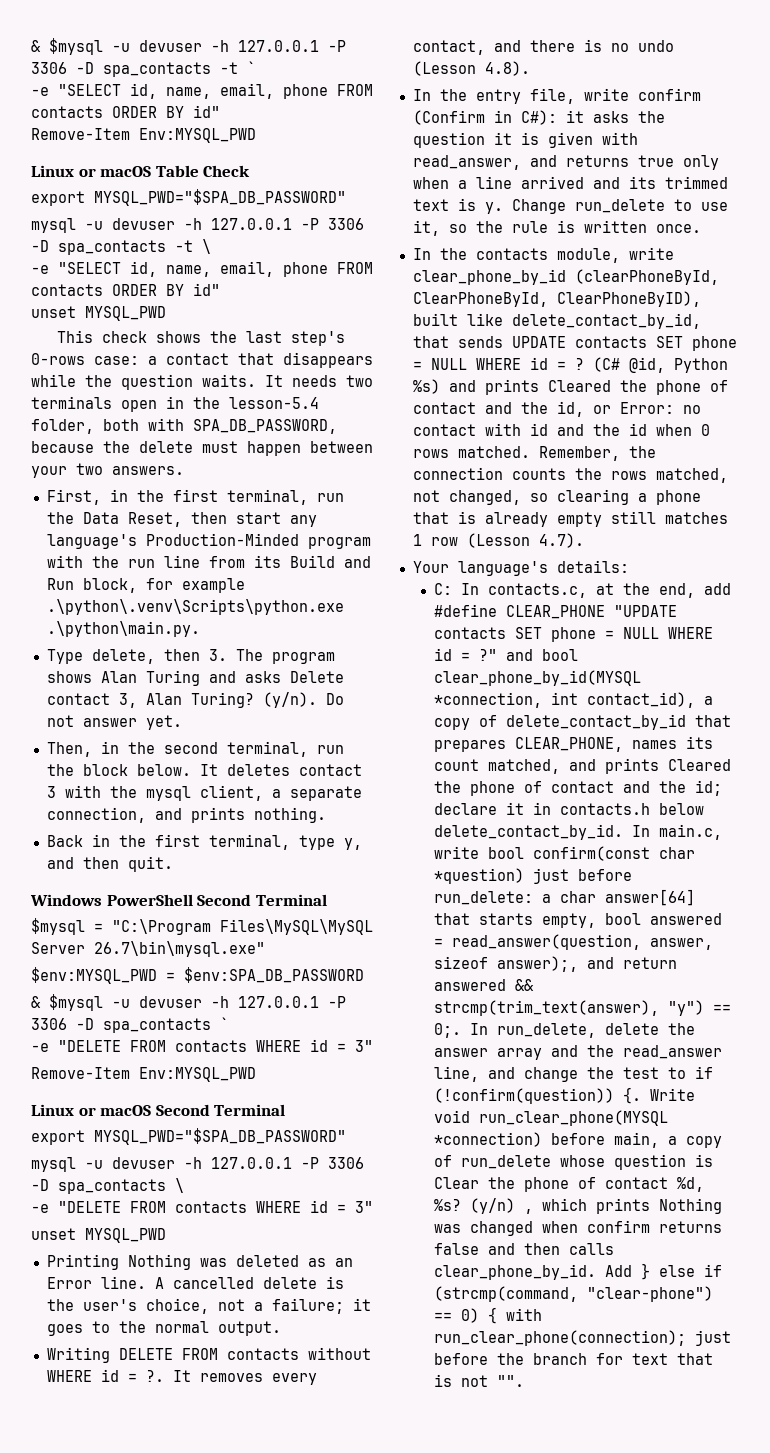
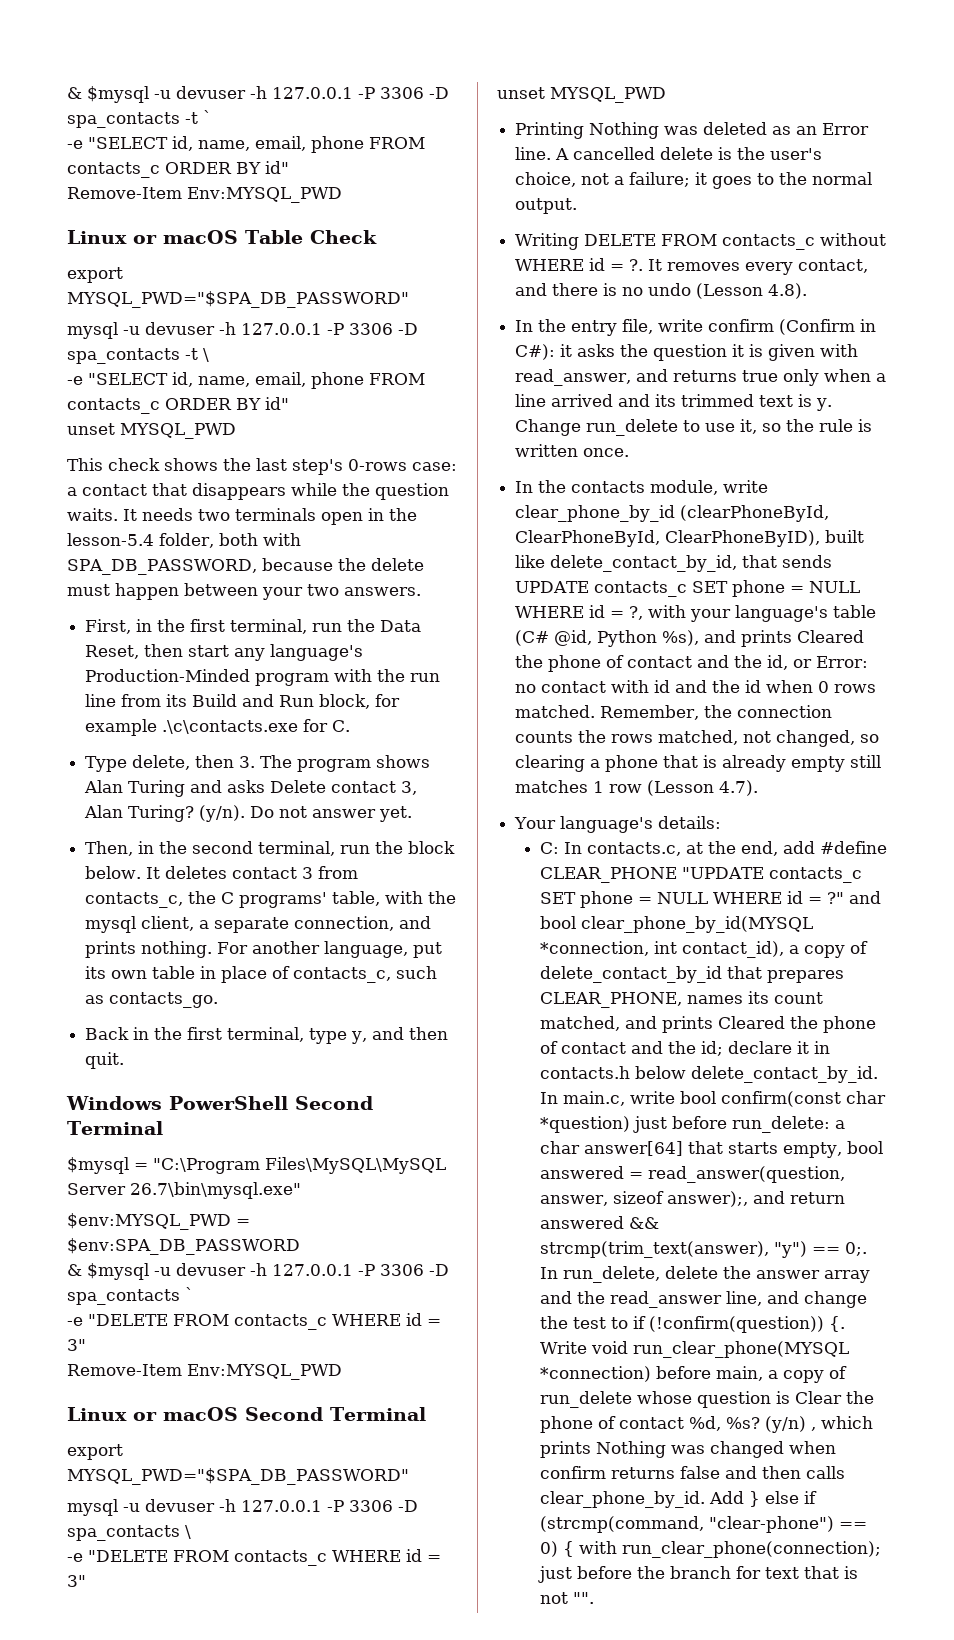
  & $mysql -u devuser -h 127.0.0.1 -P 3306 -D spa_contacts -t `
- -e "SELECT id, name, email, phone FROM contacts ORDER BY id"
+ -e "SELECT id, name, email, phone FROM contacts_c ORDER BY id"
  mysql -u devuser -h 127.0.0.1 -P 3306 -D spa_contacts -t \
- -e "SELECT id, name, email, phone FROM contacts ORDER BY id"
+ -e "SELECT id, name, email, phone FROM contacts_c ORDER BY id"
- First, in the first terminal, run the Data Reset, then start any language's Production-Minded program with the run line from its Build and Run block, for example .\python\.venv\Scripts\python.exe .\python\main.py.
+ First, in the first terminal, run the Data Reset, then start any language's Production-Minded program with the run line from its Build and Run block, for example .\c\contacts.exe for C.
- It deletes contact 3 with the mysql client, a separate connection, and prints nothing.
+ It deletes contact 3 from contacts_c, the C programs' table, with the mysql client, a separate connection, and prints nothing. For another language, put its own table in place of contacts_c, such as contacts_go.
  & $mysql -u devuser -h 127.0.0.1 -P 3306 -D spa_contacts `
- -e "DELETE FROM contacts WHERE id = 3"
+ -e "DELETE FROM contacts_c WHERE id = 3"
  mysql -u devuser -h 127.0.0.1 -P 3306 -D spa_contacts \
- -e "DELETE FROM contacts WHERE id = 3"
+ -e "DELETE FROM contacts_c WHERE id = 3"
- Writing DELETE FROM contacts without WHERE id = ?.
+ Writing DELETE FROM contacts_c without WHERE id = ?.
- In the contacts module, write clear_phone_by_id (clearPhoneById, ClearPhoneById, ClearPhoneByID), built like delete_contact_by_id, that sends UPDATE contacts SET phone = NULL WHERE id = ? (C# @id, Python %s) and prints Cleared the phone of contact and the id, or Error: no contact with id and the id when 0 rows matched.
+ In the contacts module, write clear_phone_by_id (clearPhoneById, ClearPhoneById, ClearPhoneByID), built like delete_contact_by_id, that sends UPDATE contacts_c SET phone = NULL WHERE id = ?, with your language's table (C# @id, Python %s), and prints Cleared the phone of contact and the id, or Error: no contact with id and the id when 0 rows matched.
- C: In contacts.c, at the end, add #define CLEAR_PHONE "UPDATE contacts SET phone = NULL WHERE id = ?" and bool clear_phone_by_id(MYSQL *connection, int contact_id), a copy of delete_contact_by_id that prepares CLEAR_PHONE, names its count matched, and prints Cleared the phone of contact and the id; declare it in contacts.h below delete_contact_by_id.
+ C: In contacts.c, at the end, add #define CLEAR_PHONE "UPDATE contacts_c SET phone = NULL WHERE id = ?" and bool clear_phone_by_id(MYSQL *connection, int contact_id), a copy of delete_contact_by_id that prepares CLEAR_PHONE, names its count matched, and prints Cleared the phone of contact and the id; declare it in contacts.h below delete_contact_by_id.

